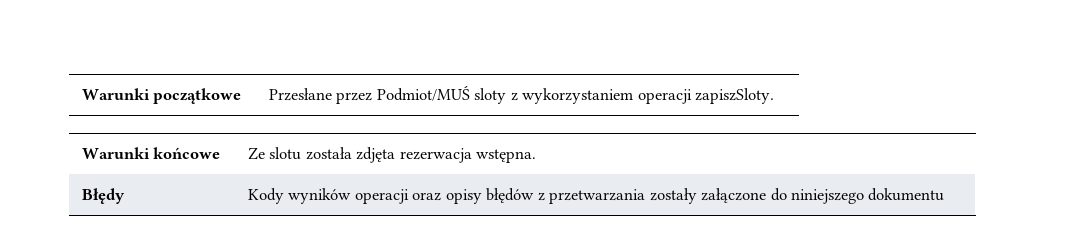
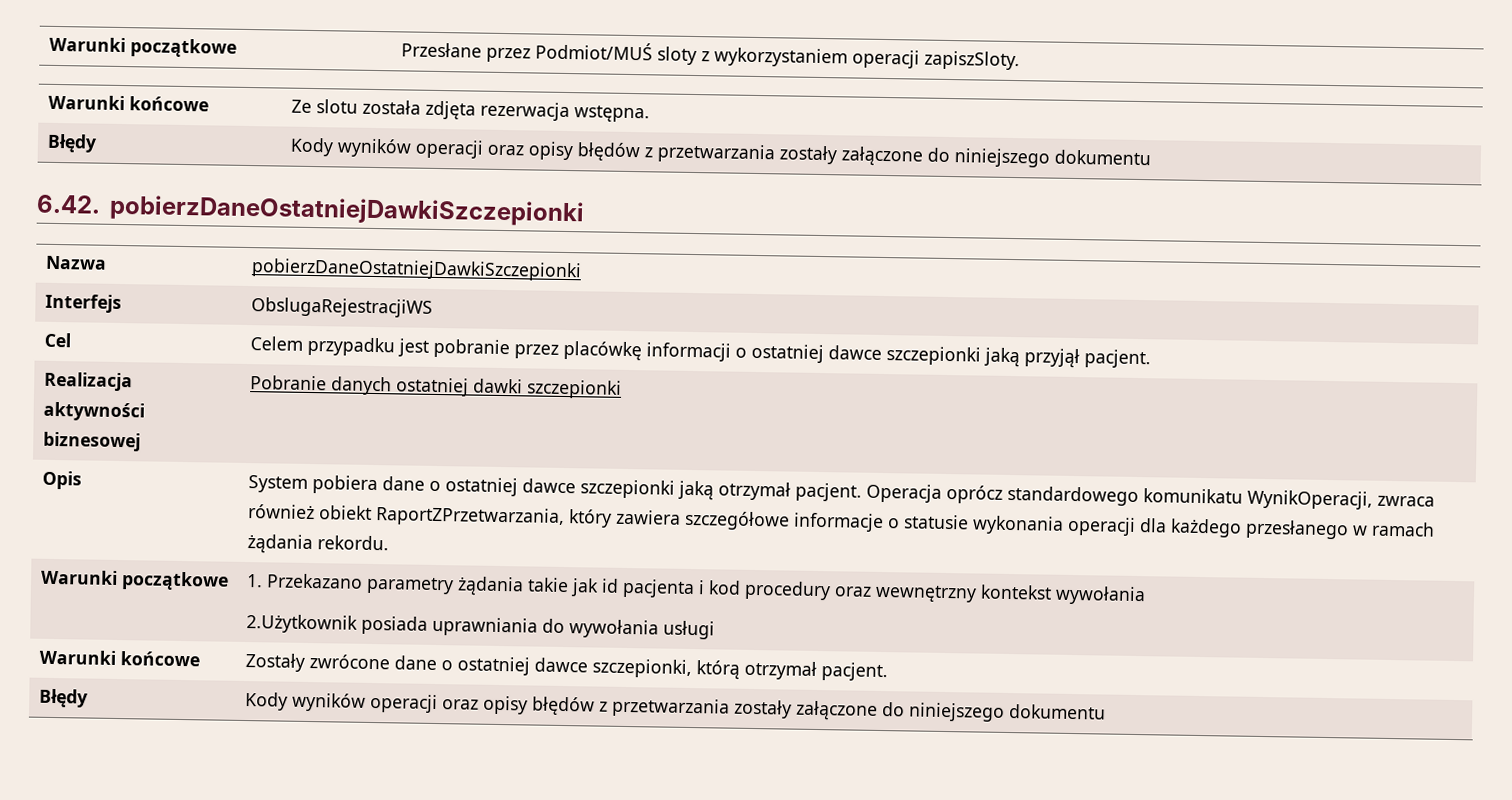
+ 6.42. pobierzDaneOstatniejDawkiSzczepionki
+ Nazwa | pobierzDaneOstatniejDawkiSzczepionki
+ Interfejs | ObslugaRejestracjiWS
+ Cel | Celem przypadku jest pobranie przez placówkę informacji o ostatniej dawce szczepionki jaką przyjął pacjent.
+ Realizacja aktywności biznesowej | Pobranie danych ostatniej dawki szczepionki
+ Opis | System pobiera dane o ostatniej dawce szczepionki jaką otrzymał pacjent. Operacja oprócz standardowego komunikatu WynikOperacji, zwraca również obiekt RaportZPrzetwarzania, który zawiera szczegółowe informacje o statusie wykonania operacji dla każdego przesłanego w ramach żądania rekordu.
+ Warunki początkowe | 1. Przekazano parametry żądania takie jak id pacjenta i kod procedury oraz wewnętrzny kontekst wywołania
+ 2.Użytkownik posiada uprawniania do wywołania usługi
+ Warunki końcowe | Zostały zwrócone dane o ostatniej dawce szczepionki, którą otrzymał pacjent.
+ Błędy | Kody wyników operacji oraz opisy błędów z przetwarzania zostały załączone do niniejszego dokumentu

